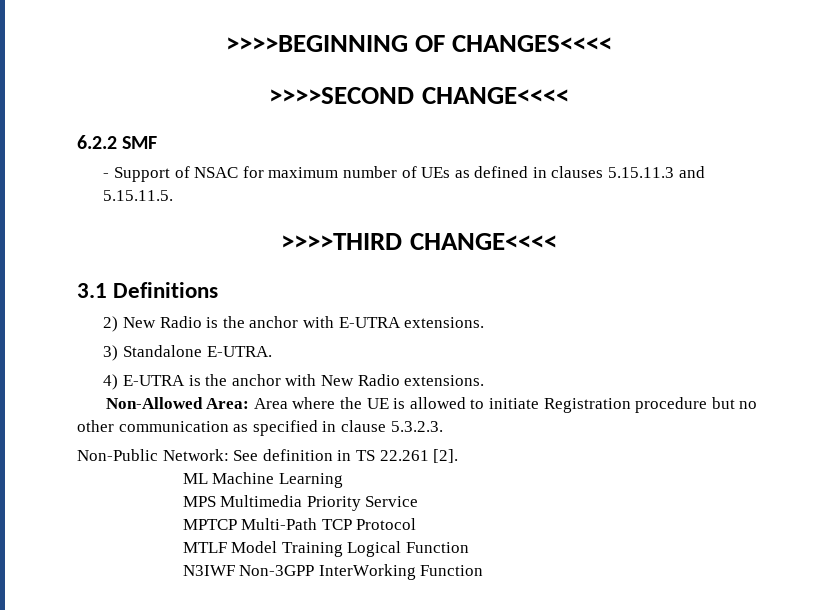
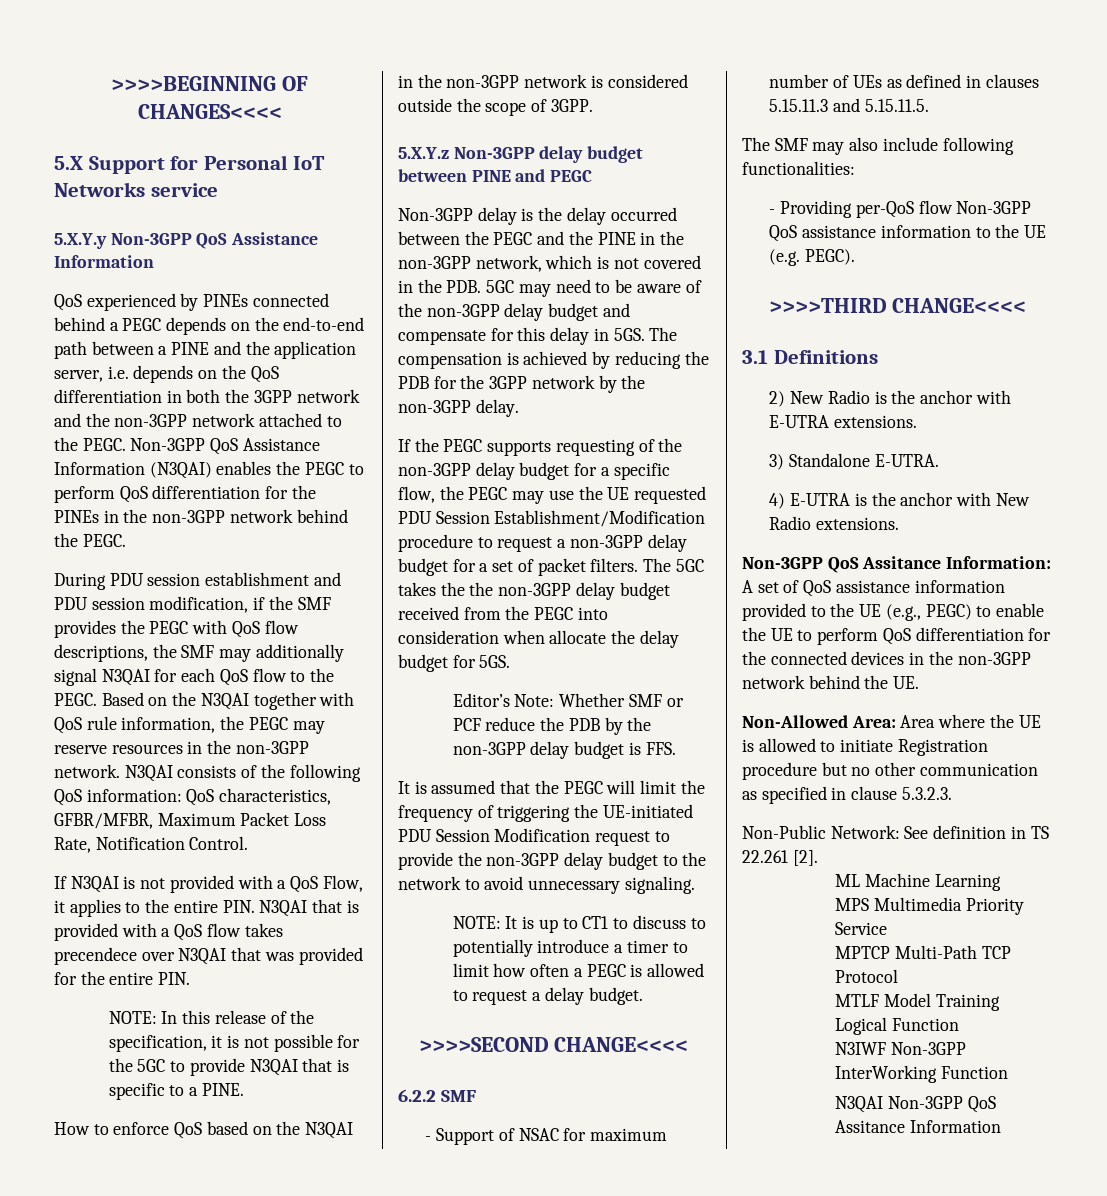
+ 5.X Support for Personal IoT Networks service
+ 5.X.Y.y Non-3GPP QoS Assistance Information
+ QoS experienced by PINEs connected behind a PEGC depends on the end-to-end path between a PINE and the application server, i.e. depends on the QoS differentiation in both the 3GPP network and the non-3GPP network attached to the PEGC. Non-3GPP QoS Assistance Information (N3QAI) enables the PEGC to perform QoS differentiation for the PINEs in the non-3GPP network behind the PEGC.
+ During PDU session establishment and PDU session modification, if the SMF provides the PEGC with QoS flow descriptions, the SMF may additionally signal N3QAI for each QoS flow to the PEGC. Based on the N3QAI together with QoS rule information, the PEGC may reserve resources in the non-3GPP network. N3QAI consists of the following QoS information: QoS characteristics, GFBR/MFBR, Maximum Packet Loss Rate, Notification Control.
+ If N3QAI is not provided with a QoS Flow, it applies to the entire PIN. N3QAI that is provided with a QoS flow takes precendece over N3QAI that was provided for the entire PIN.
+ NOTE: In this release of the specification, it is not possible for the 5GC to provide N3QAI that is specific to a PINE.
+ How to enforce QoS based on the N3QAI in the non-3GPP network is considered outside the scope of 3GPP.
+ 5.X.Y.z Non-3GPP delay budget between PINE and PEGC
+ Non-3GPP delay is the delay occurred between the PEGC and the PINE in the non-3GPP network, which is not covered in the PDB. 5GC may need to be aware of the non-3GPP delay budget and compensate for this delay in 5GS. The compensation is achieved by reducing the PDB for the 3GPP network by the non-3GPP delay.
+ If the PEGC supports requesting of the non-3GPP delay budget for a specific flow, the PEGC may use the UE requested PDU Session Establishment/Modification procedure to request a non-3GPP delay budget for a set of packet filters. The 5GC takes the the non-3GPP delay budget received from the PEGC into consideration when allocate the delay budget for 5GS.
+ Editor’s Note: Whether SMF or PCF reduce the PDB by the non-3GPP delay budget is FFS.
+ It is assumed that the PEGC will limit the frequency of triggering the UE-initiated PDU Session Modification request to provide the non-3GPP delay budget to the network to avoid unnecessary signaling.
+ NOTE: It is up to CT1 to discuss to potentially introduce a timer to limit how often a PEGC is allowed to request a delay budget.
+ The SMF may also include following functionalities:
+ - Providing per-QoS flow Non-3GPP QoS assistance information to the UE (e.g. PEGC).
+ Non-3GPP QoS Assitance Information: A set of QoS assistance information provided to the UE (e.g., PEGC) to enable the UE to perform QoS differentiation for the connected devices in the non-3GPP network behind the UE.
+ N3QAI Non-3GPP QoS Assitance Information

